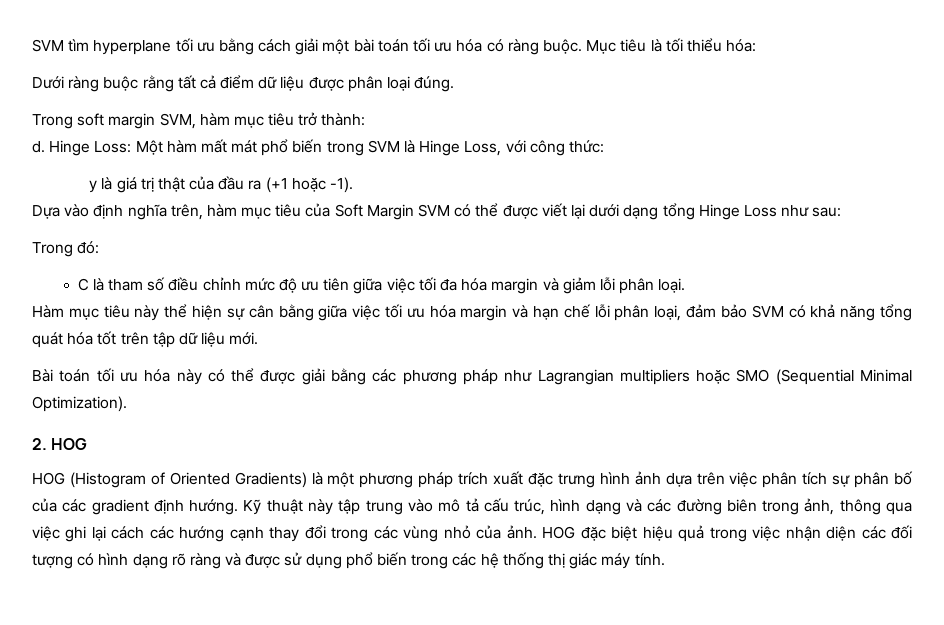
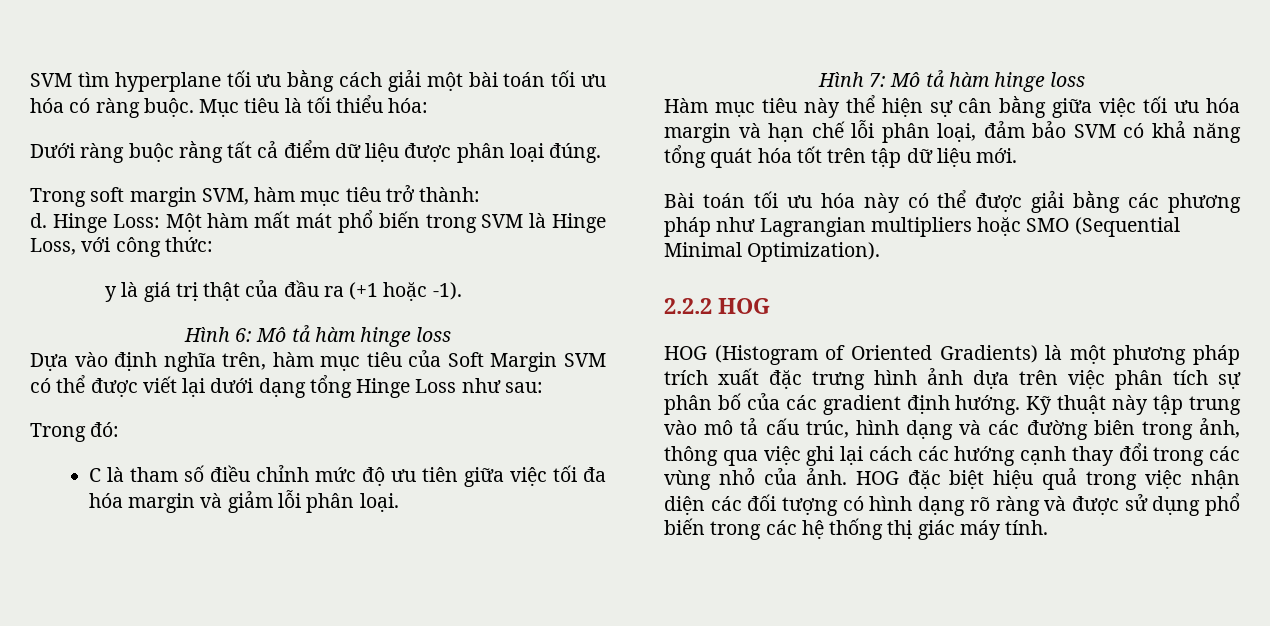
+ Hình 6: Mô tả hàm hinge loss
+ Hình 7: Mô tả hàm hinge loss
- 2. HOG
+ 2.2.2 HOG

